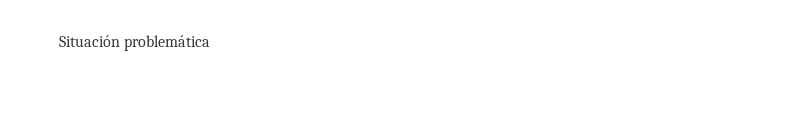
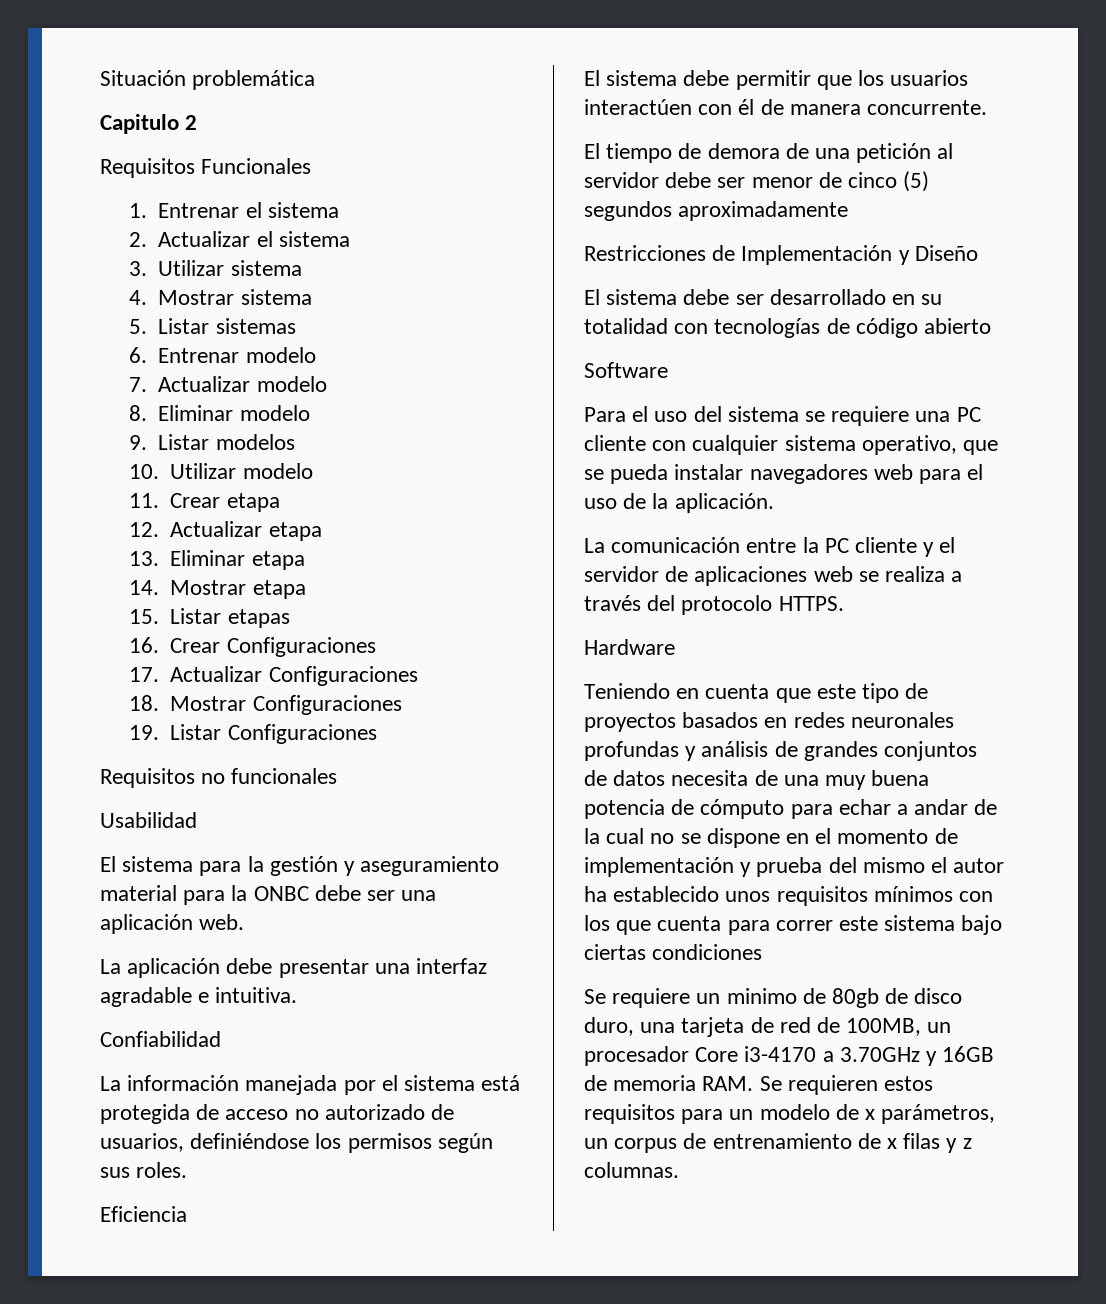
+ Capitulo 2
+ Requisitos Funcionales
+ 1. Entrenar el sistema
+ 2. Actualizar el sistema
+ 3. Utilizar sistema
+ 4. Mostrar sistema
+ 5. Listar sistemas
+ 6. Entrenar modelo
+ 7. Actualizar modelo
+ 8. Eliminar modelo
+ 9. Listar modelos
+ 10. Utilizar modelo
+ 11. Crear etapa
+ 12. Actualizar etapa
+ 13. Eliminar etapa
+ 14. Mostrar etapa
+ 15. Listar etapas
+ 16. Crear Configuraciones
+ 17. Actualizar Configuraciones
+ 18. Mostrar Configuraciones
+ 19. Listar Configuraciones
+ Requisitos no funcionales
+ Usabilidad
+ El sistema para la gestión y aseguramiento material para la ONBC debe ser una aplicación web.
+ La aplicación debe presentar una interfaz agradable e intuitiva.
+ Confiabilidad
+ La información manejada por el sistema está protegida de acceso no autorizado de usuarios, definiéndose los permisos según sus roles.
+ Eficiencia
+ El sistema debe permitir que los usuarios interactúen con él de manera concurrente.
+ El tiempo de demora de una petición al servidor debe ser menor de cinco (5) segundos aproximadamente
+ Restricciones de Implementación y Diseño
+ El sistema debe ser desarrollado en su totalidad con tecnologías de código abierto
+ Software
+ Para el uso del sistema se requiere una PC cliente con cualquier sistema operativo, que se pueda instalar navegadores web para el uso de la aplicación.
+ La comunicación entre la PC cliente y el servidor de aplicaciones web se realiza a través del protocolo HTTPS.
+ Hardware
+ Teniendo en cuenta que este tipo de proyectos basados en redes neuronales profundas y análisis de grandes conjuntos de datos necesita de una muy buena potencia de cómputo para echar a andar de la cual no se dispone en el momento de implementación y prueba del mismo el autor ha establecido unos requisitos mínimos con los que cuenta para correr este sistema bajo ciertas condiciones
+ Se requiere un minimo de 80gb de disco duro, una tarjeta de red de 100MB, un procesador Core i3-4170 a 3.70GHz y 16GB de memoria RAM. Se requieren estos requisitos para un modelo de x parámetros, un corpus de entrenamiento de x filas y z columnas.

